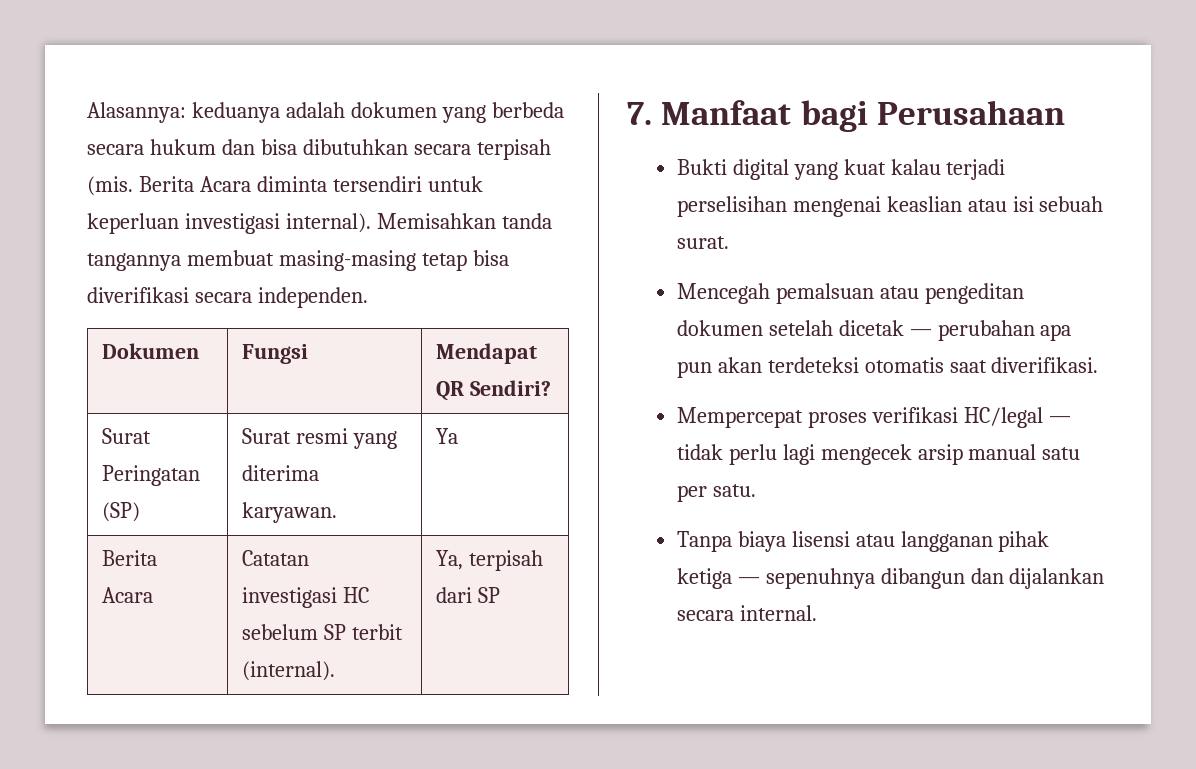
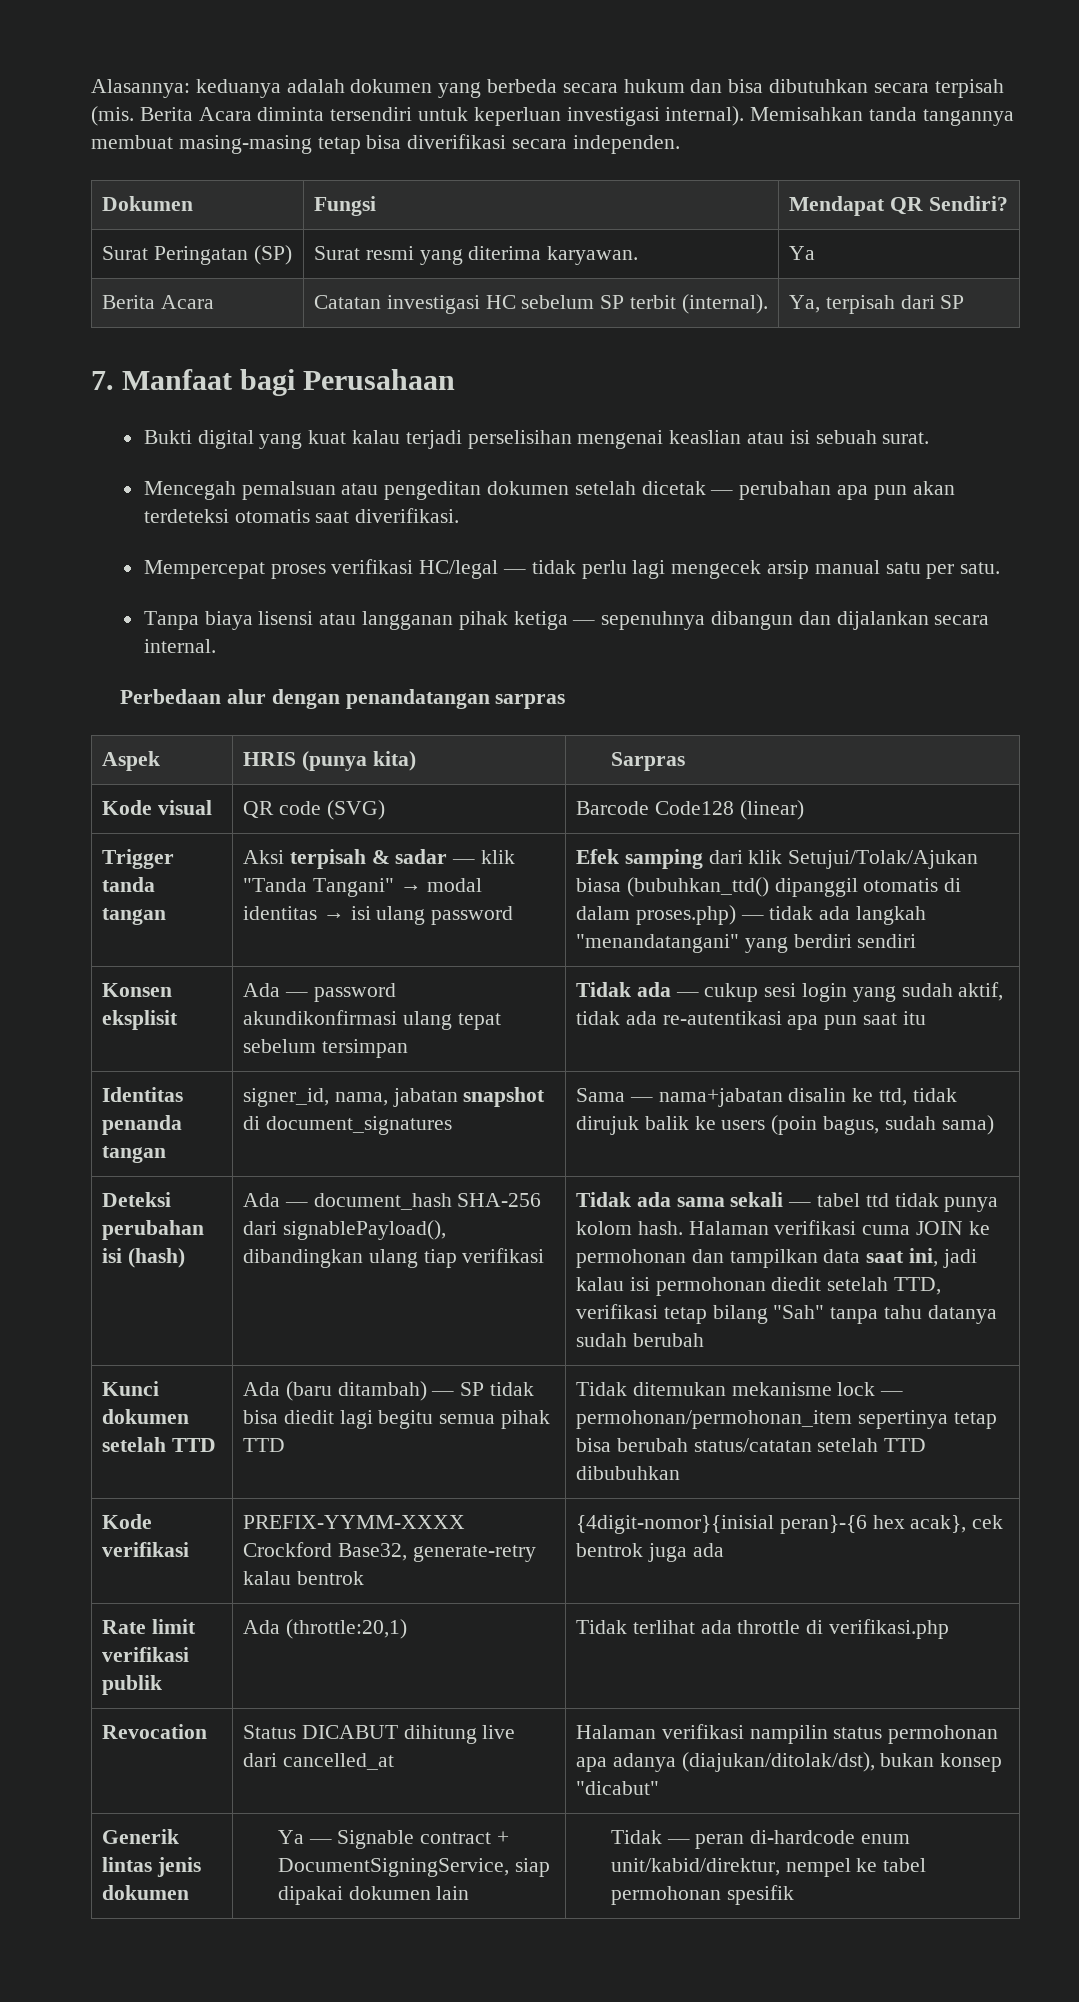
+ Perbedaan alur dengan penandatangan sarpras
+ Aspek | HRIS (punya kita) | Sarpras
+ Kode visual | QR code (SVG) | Barcode Code128 (linear)
+ Trigger tanda tangan | Aksi terpisah & sadar — klik "Tanda Tangani" → modal identitas → isi ulang password | Efek samping dari klik Setujui/Tolak/Ajukan biasa (bubuhkan_ttd() dipanggil otomatis di dalam proses.php) — tidak ada langkah "menandatangani" yang berdiri sendiri
+ Konsen eksplisit | Ada — password akundikonfirmasi ulang tepat sebelum tersimpan | Tidak ada — cukup sesi login yang sudah aktif, tidak ada re-autentikasi apa pun saat itu
+ Identitas penanda tangan | signer_id, nama, jabatan snapshot di document_signatures | Sama — nama+jabatan disalin ke ttd, tidak dirujuk balik ke users (poin bagus, sudah sama)
+ Deteksi perubahan isi (hash) | Ada — document_hash SHA-256 dari signablePayload(), dibandingkan ulang tiap verifikasi | Tidak ada sama sekali — tabel ttd tidak punya kolom hash. Halaman verifikasi cuma JOIN ke permohonan dan tampilkan data saat ini, jadi kalau isi permohonan diedit setelah TTD, verifikasi tetap bilang "Sah" tanpa tahu datanya sudah berubah
+ Kunci dokumen setelah TTD | Ada (baru ditambah) — SP tidak bisa diedit lagi begitu semua pihak TTD | Tidak ditemukan mekanisme lock — permohonan/permohonan_item sepertinya tetap bisa berubah status/catatan setelah TTD dibubuhkan
+ Kode verifikasi | PREFIX-YYMM-XXXX Crockford Base32, generate-retry kalau bentrok | {4digit-nomor}{inisial peran}-{6 hex acak}, cek bentrok juga ada
+ Rate limit verifikasi publik | Ada (throttle:20,1) | Tidak terlihat ada throttle di verifikasi.php
+ Revocation | Status DICABUT dihitung live dari cancelled_at | Halaman verifikasi nampilin status permohonan apa adanya (diajukan/ditolak/dst), bukan konsep "dicabut"
+ Generik lintas jenis dokumen | Ya — Signable contract + DocumentSigningService, siap dipakai dokumen lain | Tidak — peran di-hardcode enum unit/kabid/direktur, nempel ke tabel permohonan spesifik

